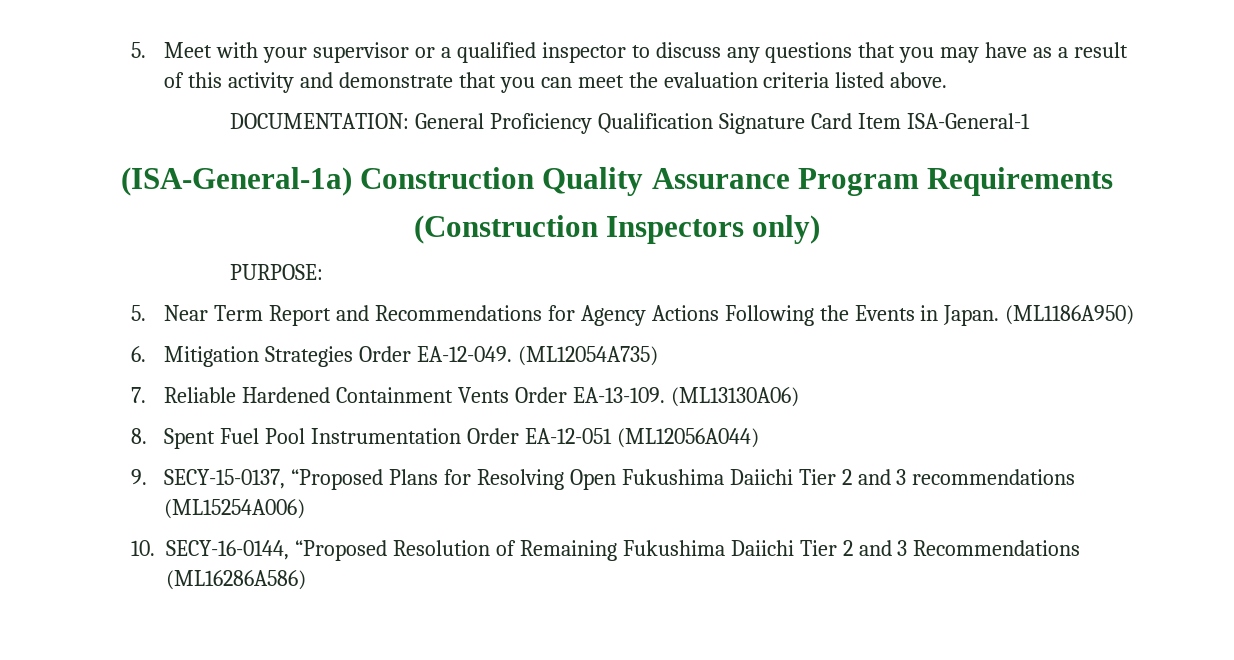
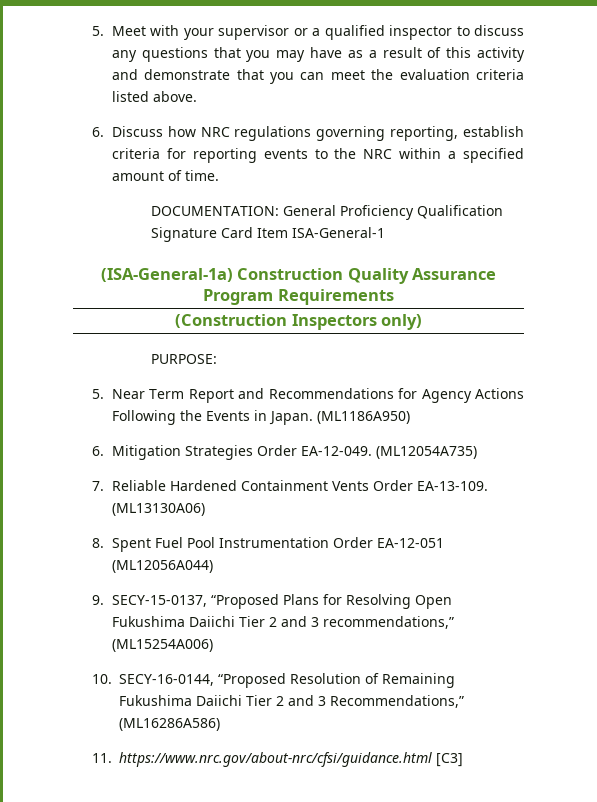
+ 6. Discuss how NRC regulations governing reporting, establish criteria for reporting events to the NRC within a specified amount of time.
- 9. SECY-15-0137, “Proposed Plans for Resolving Open Fukushima Daiichi Tier 2 and 3 recommendations (ML15254A006)
+ 9. SECY-15-0137, “Proposed Plans for Resolving Open Fukushima Daiichi Tier 2 and 3 recommendations,” (ML15254A006)
- 10. SECY-16-0144, “Proposed Resolution of Remaining Fukushima Daiichi Tier 2 and 3 Recommendations (ML16286A586)
+ 10. SECY-16-0144, “Proposed Resolution of Remaining Fukushima Daiichi Tier 2 and 3 Recommendations,” (ML16286A586)
+ 11. https://www.nrc.gov/about-nrc/cfsi/guidance.html [C3]

